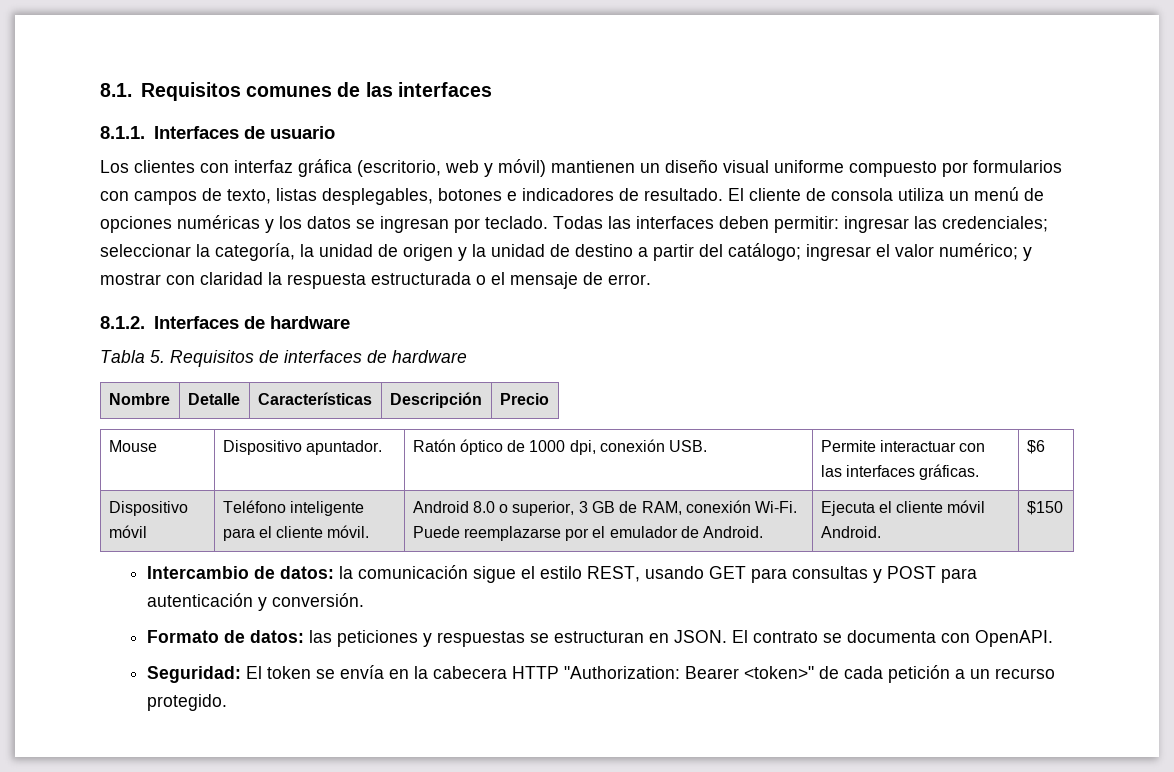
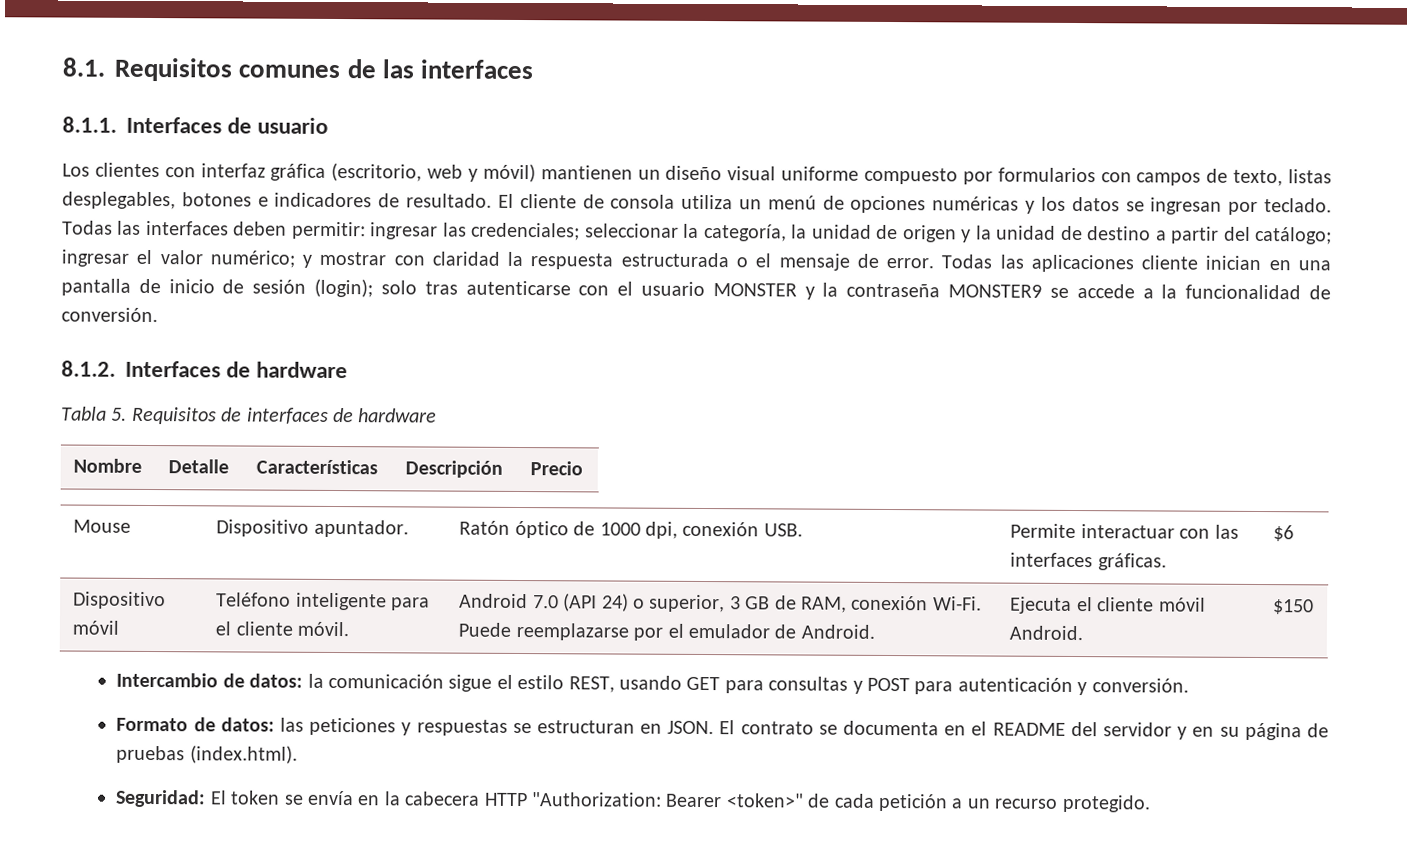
+ Todas las aplicaciones cliente inician en una pantalla de inicio de sesión (login); solo tras autenticarse con el usuario MONSTER y la contraseña MONSTER9 se accede a la funcionalidad de conversión.
- Dispositivo móvil | Teléfono inteligente para el cliente móvil. | Android 8.0 o superior, 3 GB de RAM, conexión Wi-Fi. Puede reemplazarse por el emulador de Android. | Ejecuta el cliente móvil Android. | $150
+ Dispositivo móvil | Teléfono inteligente para el cliente móvil. | Android 7.0 (API 24) o superior, 3 GB de RAM, conexión Wi-Fi. Puede reemplazarse por el emulador de Android. | Ejecuta el cliente móvil Android. | $150
- El contrato se documenta con OpenAPI.
+ El contrato se documenta en el README del servidor y en su página de pruebas (index.html).

